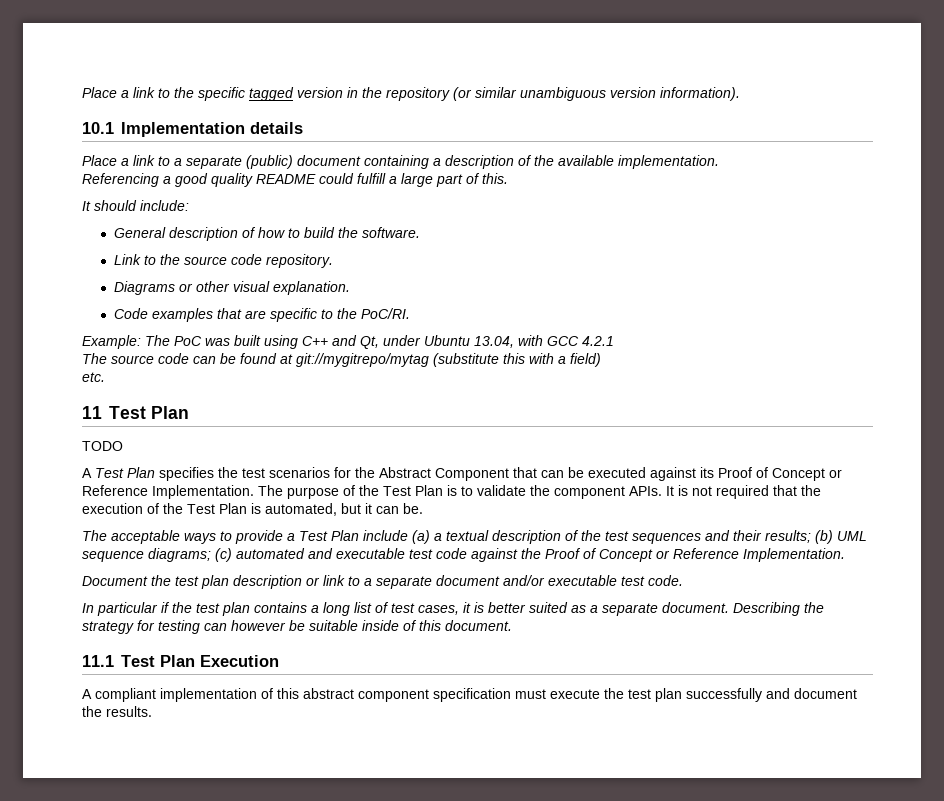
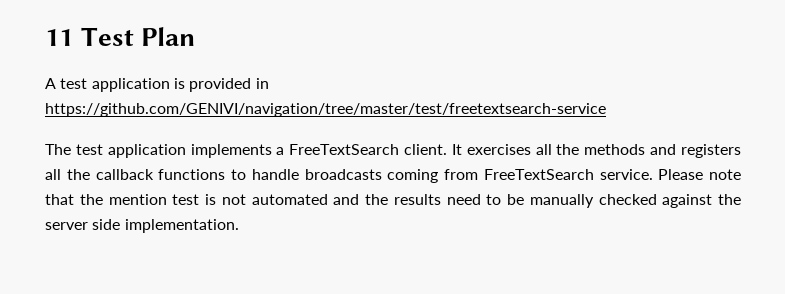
- Place a link to the specific tagged version in the repository (or similar unambiguous version information).
- 10.1 Implementation details
- Place a link to a separate (public) document containing a description of the available implementation.
- Referencing a good quality README could fulfill a large part of this.
- It should include:
- General description of how to build the software.
- Link to the source code repository.
- Diagrams or other visual explanation.
- Code examples that are specific to the PoC/RI.
- Example: The PoC was built using C++ and Qt, under Ubuntu 13.04, with GCC 4.2.1
- The source code can be found at git://mygitrepo/mytag (substitute this with a field)
- etc.
  11 Test Plan
- TODO
- A Test Plan specifies the test scenarios for the Abstract Component that can be executed against its Proof of Concept or Reference Implementation. The purpose of the Test Plan is to validate the component APIs. It is not required that the execution of the Test Plan is automated, but it can be.
- The acceptable ways to provide a Test Plan include (a) a textual description of the test sequences and their results; (b) UML sequence diagrams; (c) automated and executable test code against the Proof of Concept or Reference Implementation.
- Document the test plan description or link to a separate document and/or executable test code.
- In particular if the test plan contains a long list of test cases, it is better suited as a separate document. Describing the strategy for testing can however be suitable inside of this document.
- 11.1 Test Plan Execution
- A compliant implementation of this abstract component specification must execute the test plan successfully and document the results.
+ A test application is provided in https://github.com/GENIVI/navigation/tree/master/test/freetextsearch-service
+ The test application implements a FreeTextSearch client. It exercises all the methods and registers all the callback functions to handle broadcasts coming from FreeTextSearch service. Please note that the mention test is not automated and the results need to be manually checked against the server side implementation.

